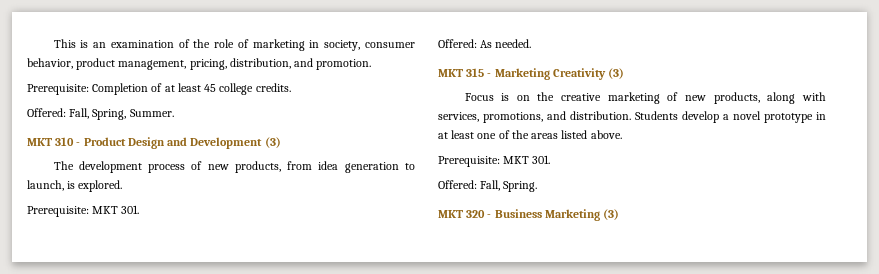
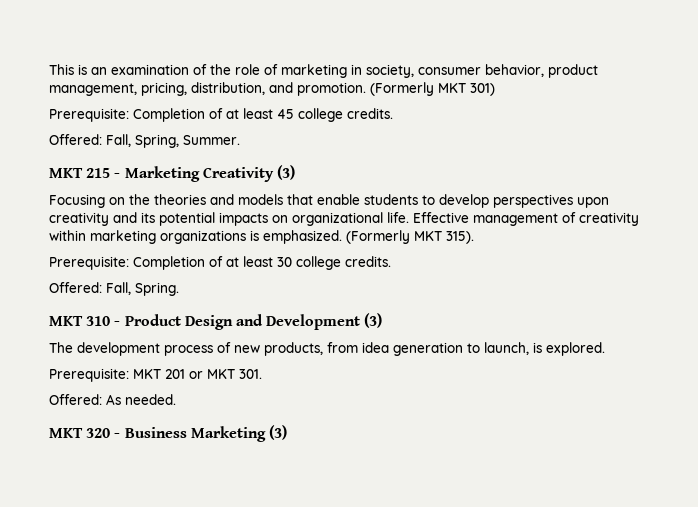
+ (Formerly MKT 301)
+ MKT 215 - Marketing Creativity (3)
+ Focusing on the theories and models that enable students to develop perspectives upon creativity and its potential impacts on organizational life. Effective management of creativity within marketing organizations is emphasized. (Formerly MKT 315).
+ Prerequisite: Completion of at least 30 college credits.
+ Offered: Fall, Spring.
  The development process of new products, from idea generation to launch, is explored.
- Prerequisite: MKT 301.
+ Prerequisite: MKT 201 or MKT 301.
- MKT 315 - Marketing Creativity (3)
- Focus is on the creative marketing of new products, along with services, promotions, and distribution. Students develop a novel prototype in at least one of the areas listed above.
- Prerequisite: MKT 301.
- Offered: Fall, Spring.

